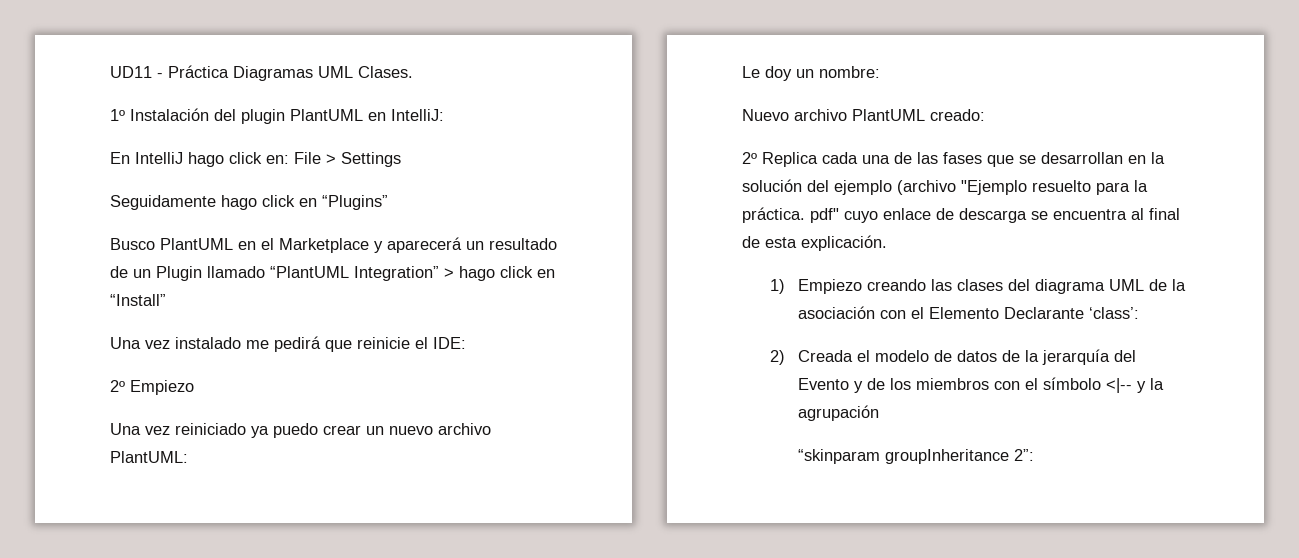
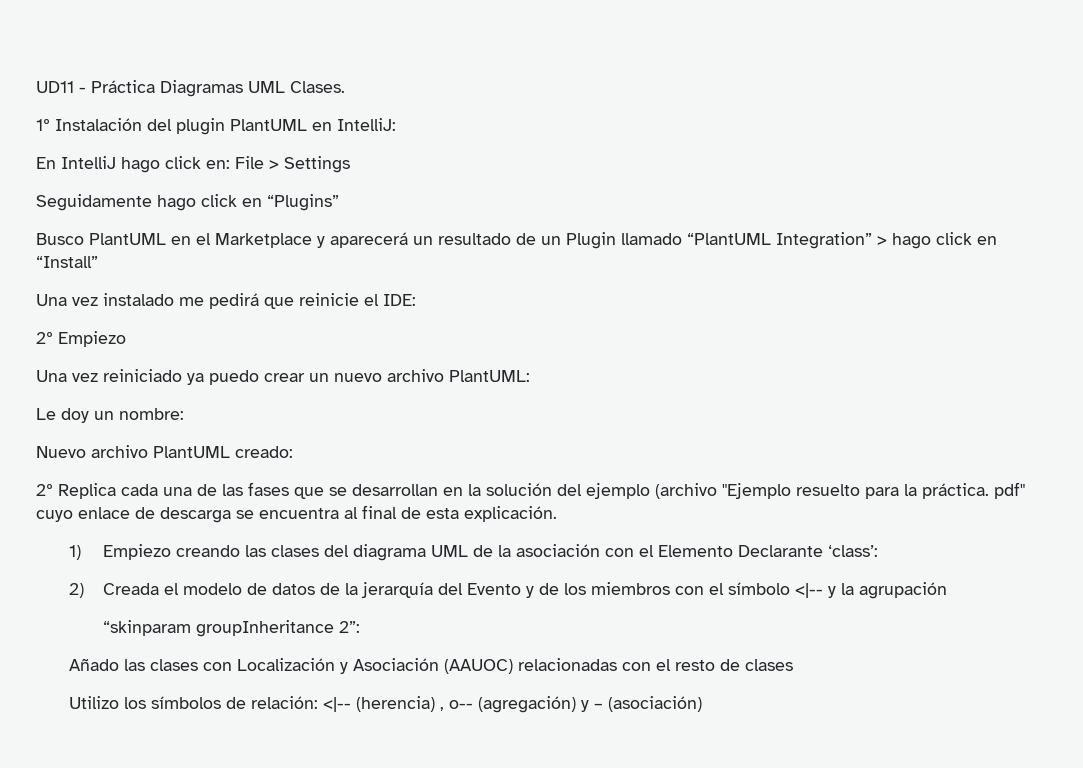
+ Añado las clases con Localización y Asociación (AAUOC) relacionadas con el resto de clases
+ Utilizo los símbolos de relación: <|-- (herencia) , o-- (agregación) y – (asociación)

